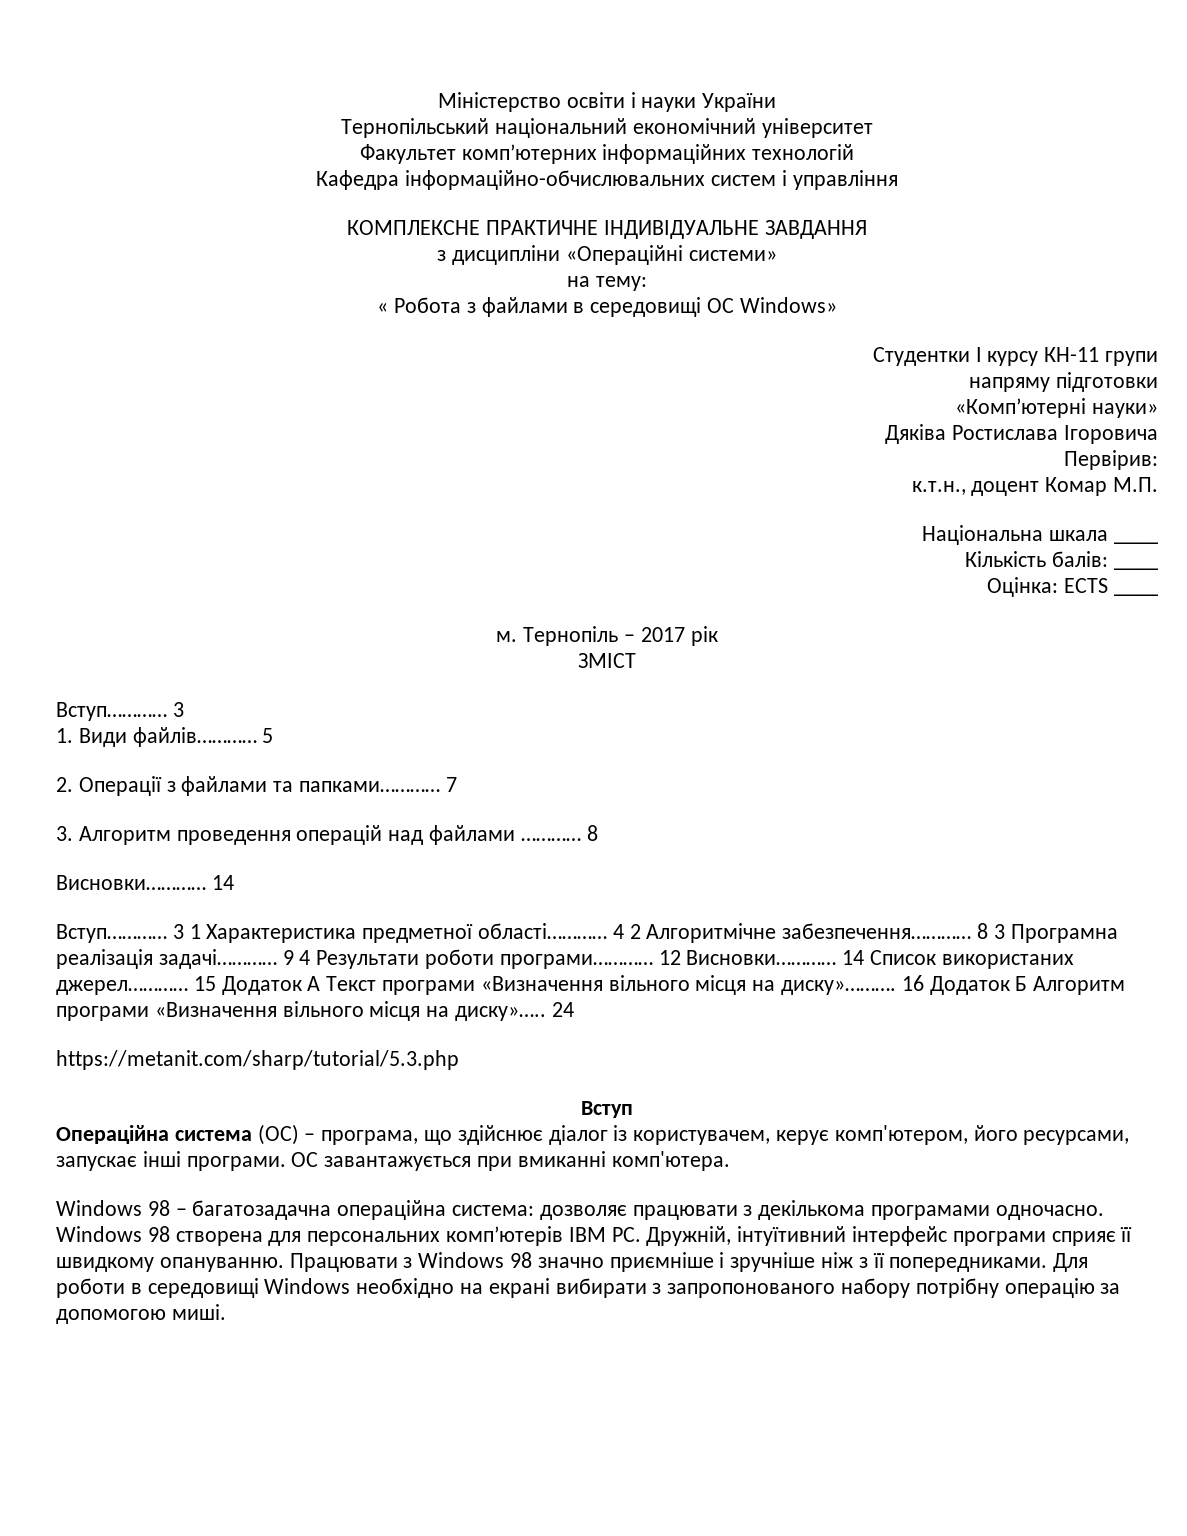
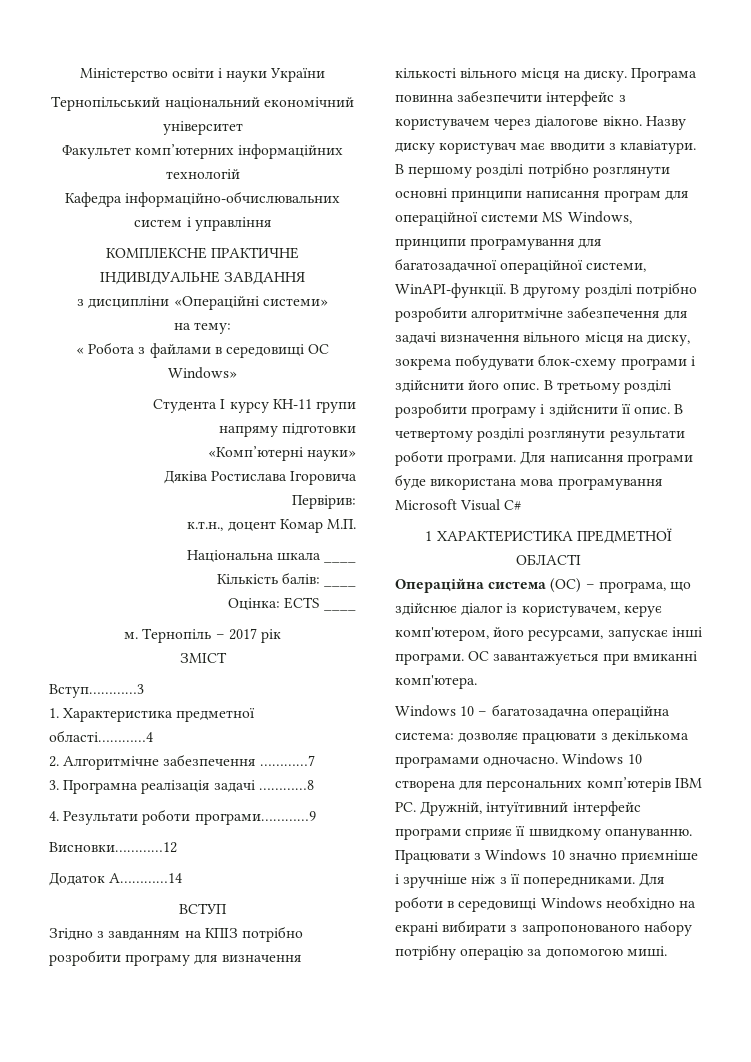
- Студентки І курсу КН-11 групи
+ Студента І курсу КН-11 групи
  ЗМІСТ
- Вступ………… 3
+ Вступ…………3
- 1. Види файлів………… 5
- 2. Операції з файлами та папками………… 7
- 3. Алгоритм проведення операцій над файлами ………… 8
- Висновки………… 14
- Вступ………… 3 1 Характеристика предметної області………… 4 2 Алгоритмічне забезпечення………… 8 3 Програмна реалізація задачі………… 9 4 Результати роботи програми………… 12 Висновки………… 14 Список використаних джерел………… 15 Додаток А Текст програми «Визначення вільного місця на диску»………. 16 Додаток Б Алгоритм програми «Визначення вільного місця на диску»….. 24
- https://metanit.com/sharp/tutorial/5.3.php
- Вступ
+ 1. Характеристика предметної області…………4
+ 2. Алгоритмічне забезпечення …………7
+ 3. Програмна реалізація задачі …………8
+ 4. Результати роботи програми…………9
+ Висновки…………12
+ Додаток А…………14
+ ВСТУП
+ Згідно з завданням на КПІЗ потрібно розробити програму для визначення кількості вільного місця на диску. Програма повинна забезпечити інтерфейс з користувачем через діалогове вікно. Назву диску користувач має вводити з клавіатури. В першому розділі потрібно розглянути основні принципи написання програм для операційної системи MS Windows, принципи програмування для багатозадачної операційної системи, WinAPI-функції. В другому розділі потрібно розробити алгоритмічне забезпечення для задачі визначення вільного місця на диску, зокрема побудувати блок-схему програми і здійснити його опис. В третьому розділі розробити програму і здійснити її опис. В четвертому розділі розглянути результати роботи програми. Для написання програми буде використана мова програмування Microsoft Visual С#
+ 1 ХАРАКТЕРИСТИКА ПРЕДМЕТНОЇ ОБЛАСТІ
- Windows 98 – багатозадачна операційна система: дозволяє працювати з декількома програмами одночасно.
+ Windows 10 – багатозадачна операційна система: дозволяє працювати з декількома програмами одночасно.
- Windows 98 створена для персональних комп’ютерів IBM PC. Дружній, інтуїтивний інтерфейс програми сприяє її швидкому опануванню.
+ Windows 10 створена для персональних комп’ютерів IBM PC. Дружній, інтуїтивний інтерфейс програми сприяє її швидкому опануванню.
- Працювати з Windows 98 значно приємніше і зручніше ніж з її попередниками.
+ Працювати з Windows 10 значно приємніше і зручніше ніж з її попередниками.

